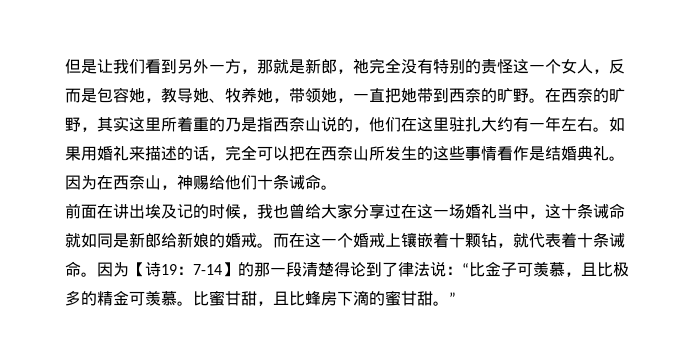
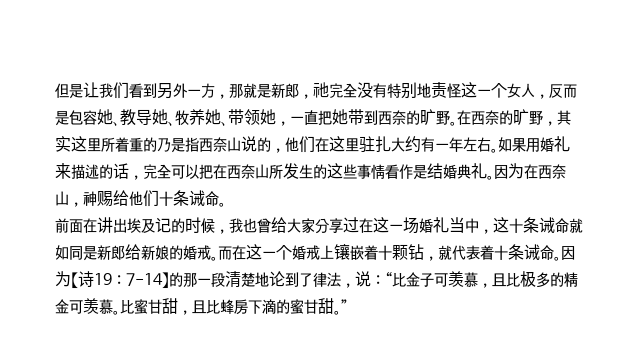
- 但是让我们看到另外一方，那就是新郎，祂完全没有特别的责怪这一个女人，反而是包容她，教导她、牧养她，带领她，一直把她带到西奈的旷野。
+ 但是让我们看到另外一方，那就是新郎，祂完全没有特别地责怪这一个女人，反而是包容她、教导她、牧养她、带领她，一直把她带到西奈的旷野。
- 因为【诗19：7-14】的那一段清楚得论到了律法说：“比金子可羡慕，且比极多的精金可羡慕。
+ 因为【诗19：7-14】的那一段清楚地论到了律法，说：“比金子可羡慕，且比极多的精金可羡慕。

